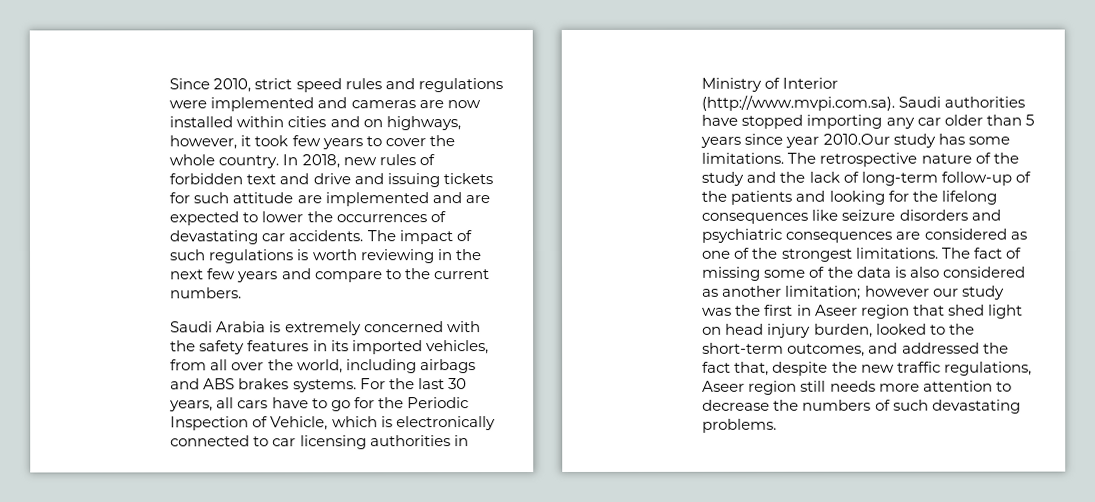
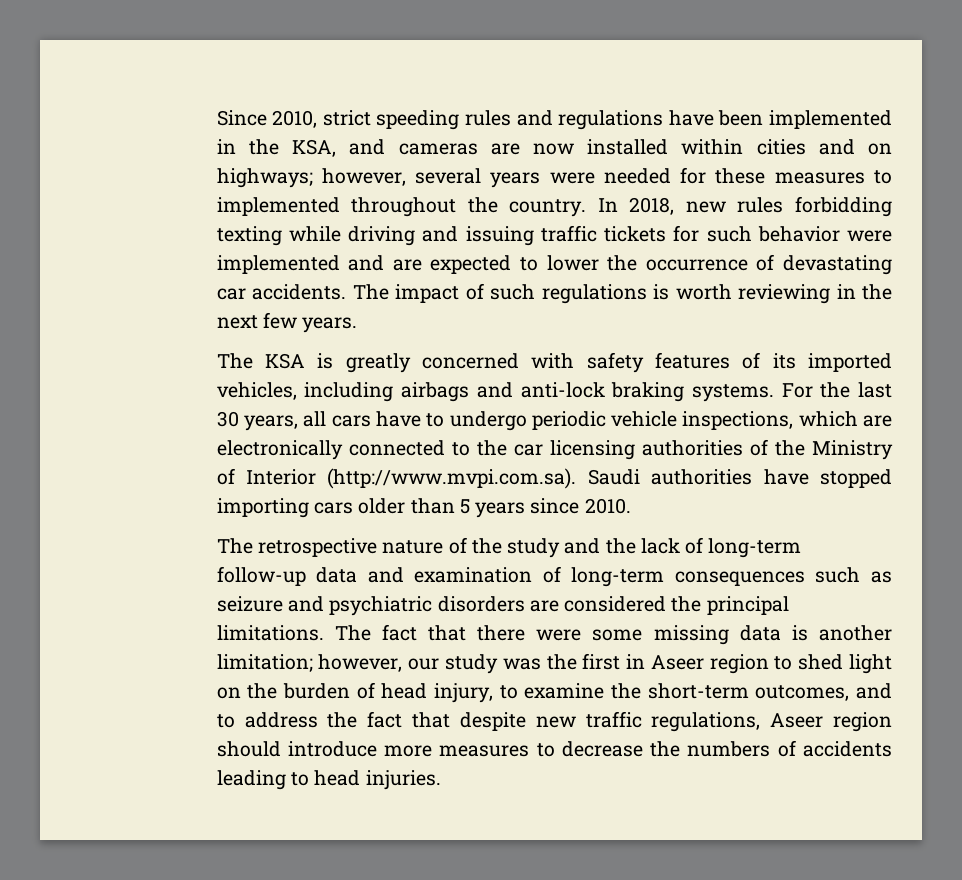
- Since 2010, strict speed rules and regulations were implemented and cameras are now installed within cities and on highways, however, it took few years to cover the whole country.
+ Since 2010, strict speeding rules and regulations have been implemented in the KSA, and cameras are now installed within cities and on highways; however, several years were needed for these measures to implemented throughout the country.
- In 2018, new rules of forbidden text and drive and issuing tickets for such attitude are implemented and are expected to lower the occurrences of devastating car accidents.
+ In 2018, new rules forbidding texting while driving and issuing traffic tickets for such behavior were implemented and are expected to lower the occurrence of devastating car accidents.
- The impact of such regulations is worth reviewing in the next few years and compare to the current numbers.
- Saudi Arabia is extremely concerned with the safety features in its imported vehicles, from all over the world, including airbags and ABS brakes systems.
+ The impact of such regulations is worth reviewing in the next few years.
+ The KSA is greatly concerned with safety features of its imported vehicles, including airbags and anti-lock braking systems.
- For the last 30 years, all cars have to go for the Periodic Inspection of Vehicle, which is electronically connected to car licensing authorities in Ministry of Interior (http://www.mvpi.com.sa). Saudi authorities have stopped importing any car older than 5 years since year 2010.Our study has some limitations. The retrospective nature of the study and the lack of long-term follow-up of the patients and looking for the lifelong consequences like seizure disorders and psychiatric consequences are considered as one of the strongest limitations. The fact of missing some of the data is also considered as another limitation;
+ For the last 30 years, all cars have to undergo periodic vehicle inspections, which are electronically connected to the car licensing authorities of the Ministry of Interior (http://www.mvpi.com.sa). Saudi authorities have stopped importing cars older than 5 years since 2010.
+ The retrospective nature of the study and the lack of long-term follow-up data and examination of long-term consequences such as seizure and psychiatric disorders are considered the principal limitations. The fact that there were some missing data is another limitation;
- however our study was the first in Aseer region that shed light on head injury burden, looked to the short-term outcomes, and addressed the fact that, despite the new traffic regulations, Aseer region still needs more attention to decrease the numbers of such devastating problems.
+ however, our study was the first in Aseer region to shed light on the burden of head injury, to examine the short-term outcomes, and to address the fact that despite new traffic regulations, Aseer region should introduce more measures to decrease the numbers of accidents leading to head injuries.

